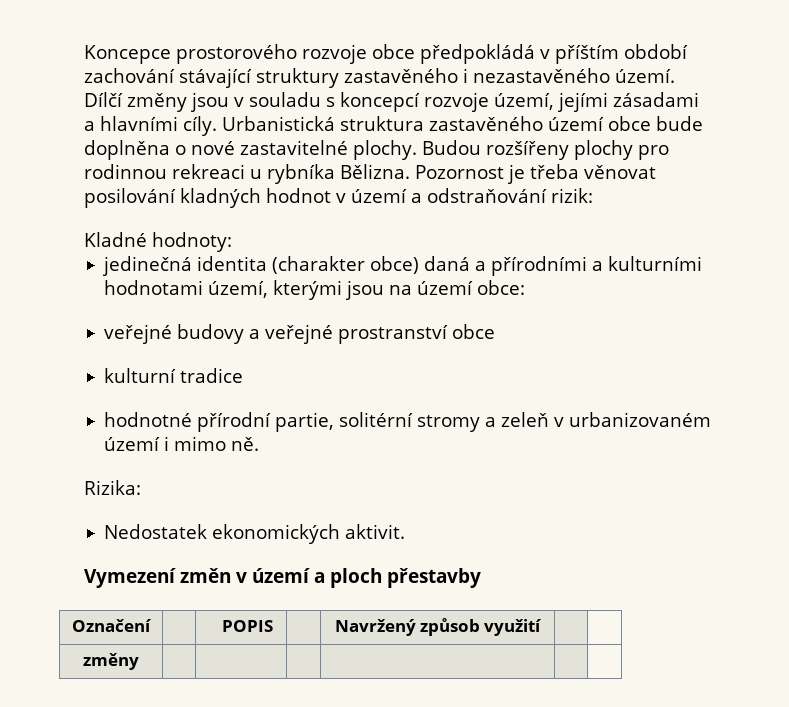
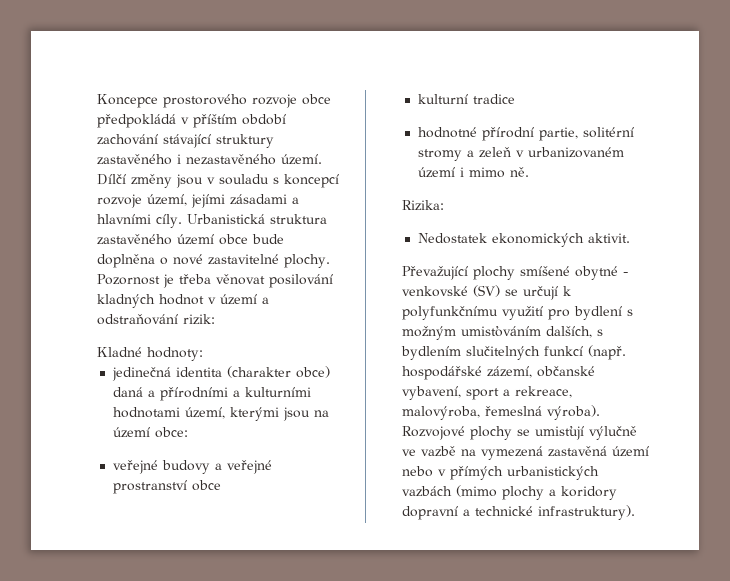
- Budou rozšířeny plochy pro rodinnou rekreaci u rybníka Bělizna.
- Vymezení změn v území a ploch přestavby
- Označení | | POPIS | | Navržený způsob využití | |
- změny | | | | | |
+ Převažující plochy smíšené obytné - venkovské (SV) se určují k polyfunkčnímu využití pro bydlení s možným umisťováním dalších, s bydlením slučitelných funkcí (např. hospodářské zázemí, občanské vybavení, sport a rekreace, malovýroba, řemeslná výroba). Rozvojové plochy se umisťují výlučně ve vazbě na vymezená zastavěná území nebo v přímých urbanistických vazbách (mimo plochy a koridory dopravní a technické infrastruktury).

